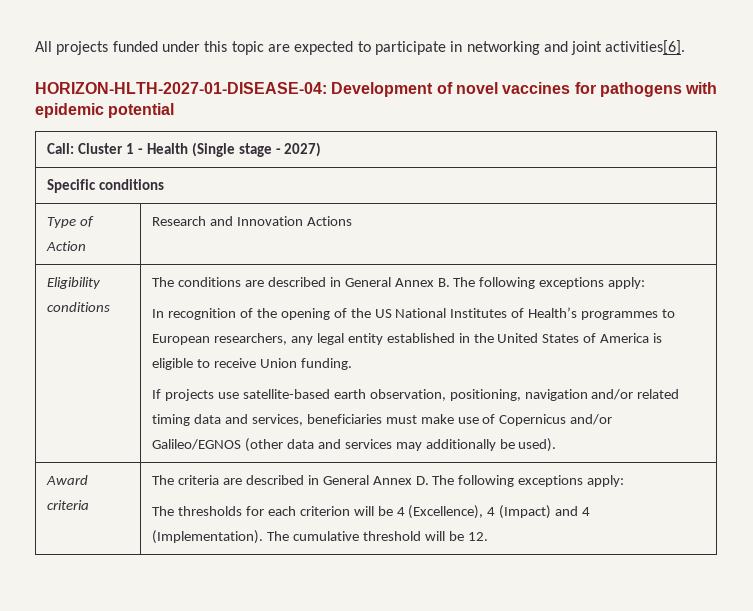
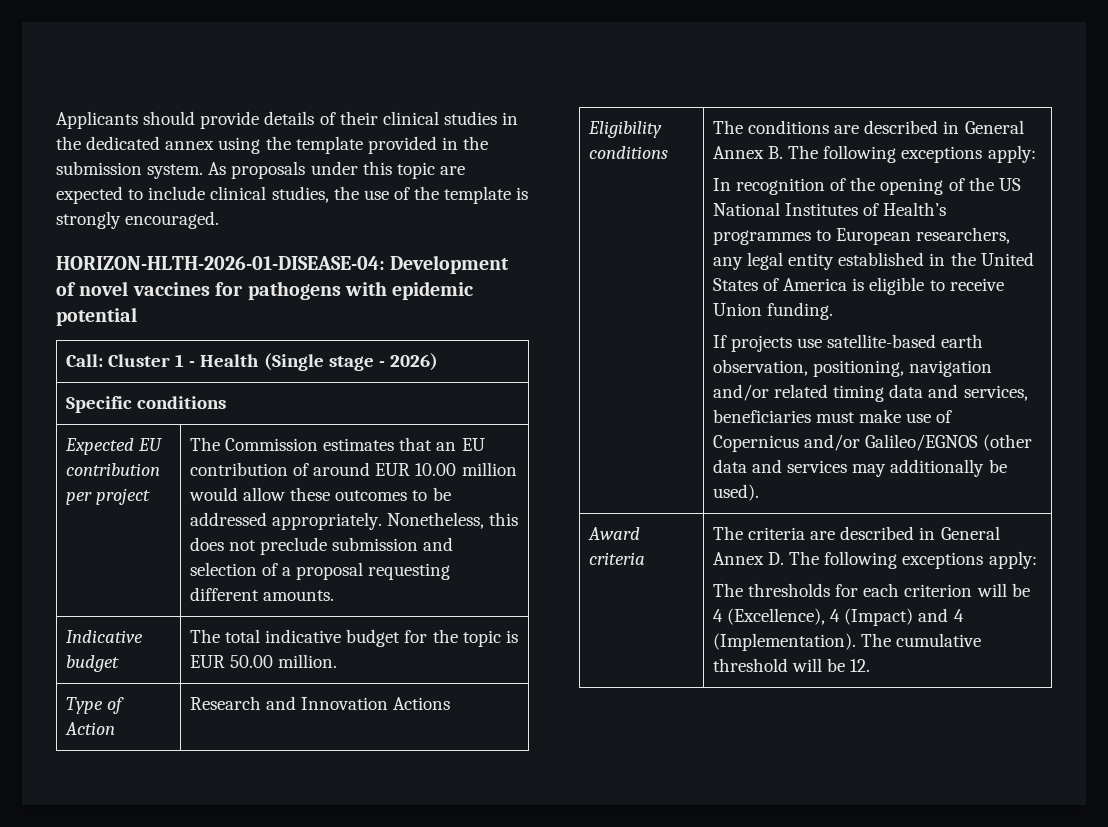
- All projects funded under this topic are expected to participate in networking and joint activities[6].
- HORIZON-HLTH-2027-01-DISEASE-04: Development of novel vaccines for pathogens with epidemic potential
+ Applicants should provide details of their clinical studies in the dedicated annex using the template provided in the submission system. As proposals under this topic are expected to include clinical studies, the use of the template is strongly encouraged.
+ HORIZON-HLTH-2026-01-DISEASE-04: Development of novel vaccines for pathogens with epidemic potential
- Call: Cluster 1 - Health (Single stage - 2027)
+ Call: Cluster 1 - Health (Single stage - 2026)
+ Expected EU contribution per project | The Commission estimates that an EU contribution of around EUR 10.00 million would allow these outcomes to be addressed appropriately. Nonetheless, this does not preclude submission and selection of a proposal requesting different amounts.
+ Indicative budget | The total indicative budget for the topic is EUR 50.00 million.

